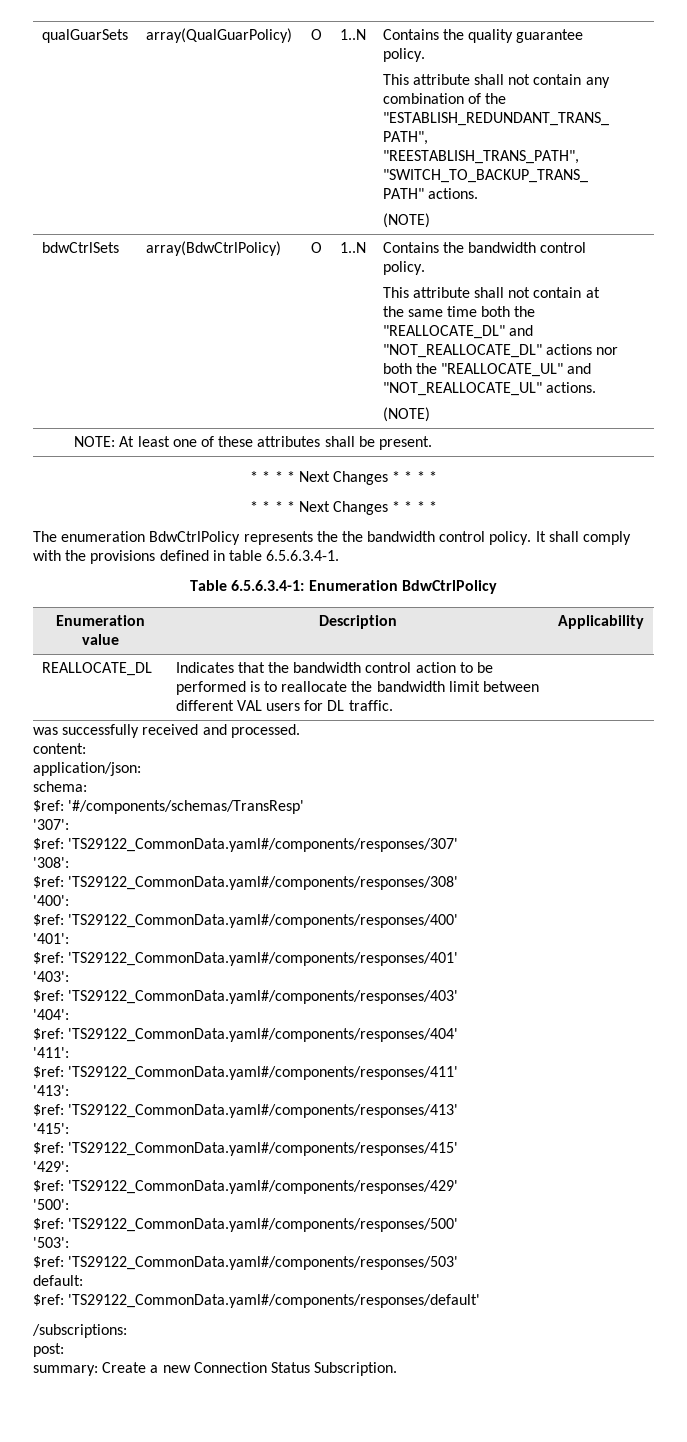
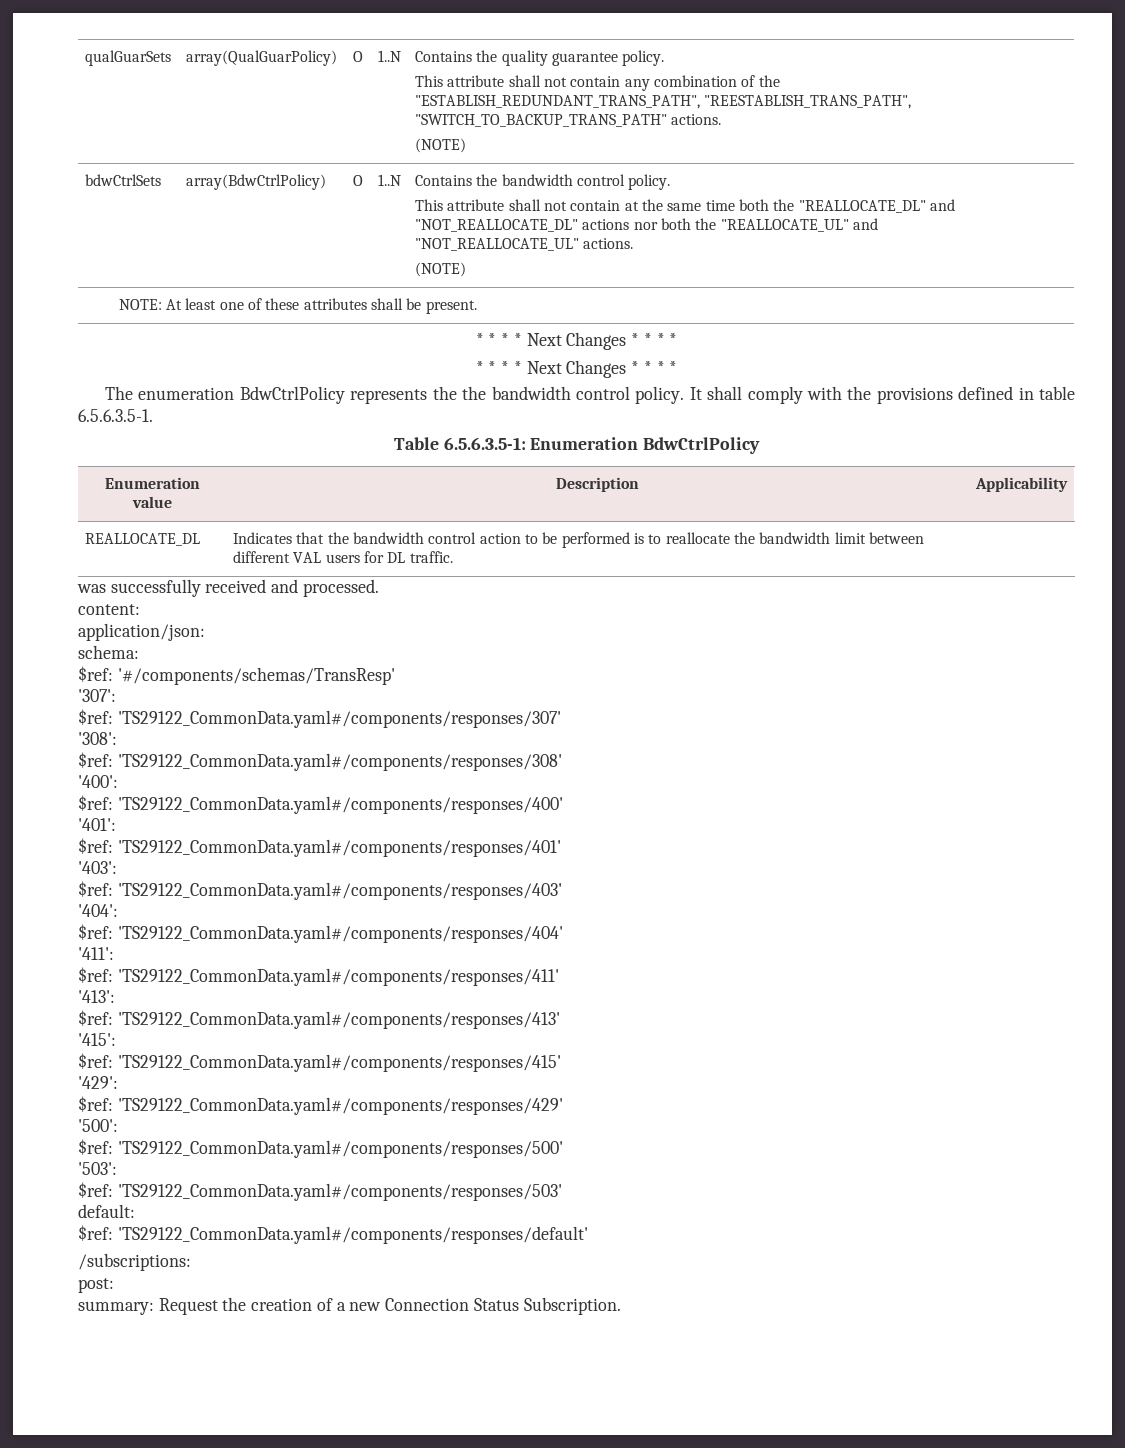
- It shall comply with the provisions defined in table 6.5.6.3.4-1.
+ It shall comply with the provisions defined in table 6.5.6.3.5-1.
- Table 6.5.6.3.4-1: Enumeration BdwCtrlPolicy
+ Table 6.5.6.3.5-1: Enumeration BdwCtrlPolicy
- summary: Create a new Connection Status Subscription.
+ summary: Request the creation of a new Connection Status Subscription.

